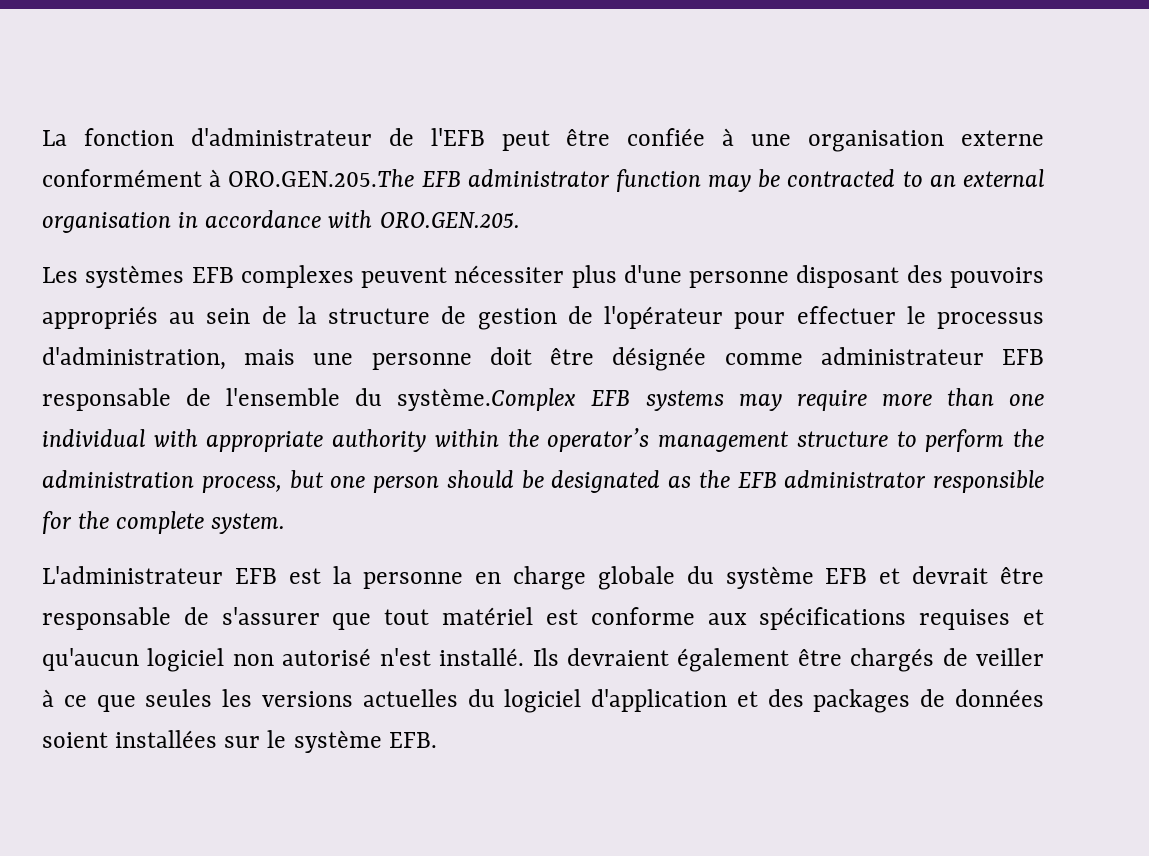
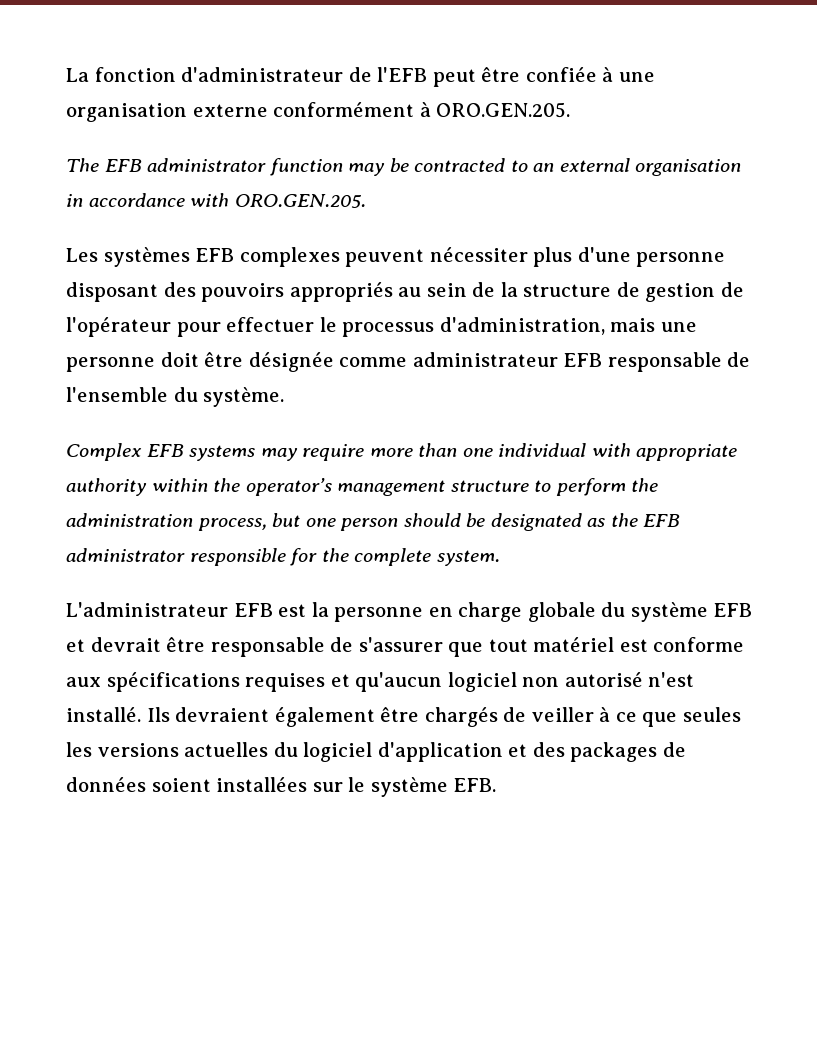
- La fonction d'administrateur de l'EFB peut être confiée à une organisation externe conformément à ORO.GEN.205.The EFB administrator function may be contracted to an external organisation in accordance with ORO.GEN.205.
+ La fonction d'administrateur de l'EFB peut être confiée à une organisation externe conformément à ORO.GEN.205.
+ The EFB administrator function may be contracted to an external organisation in accordance with ORO.GEN.205.
- Les systèmes EFB complexes peuvent nécessiter plus d'une personne disposant des pouvoirs appropriés au sein de la structure de gestion de l'opérateur pour effectuer le processus d'administration, mais une personne doit être désignée comme administrateur EFB responsable de l'ensemble du système.Complex EFB systems may require more than one individual with appropriate authority within the operator’s management structure to perform the administration process, but one person should be designated as the EFB administrator responsible for the complete system.
+ Les systèmes EFB complexes peuvent nécessiter plus d'une personne disposant des pouvoirs appropriés au sein de la structure de gestion de l'opérateur pour effectuer le processus d'administration, mais une personne doit être désignée comme administrateur EFB responsable de l'ensemble du système.
+ Complex EFB systems may require more than one individual with appropriate authority within the operator’s management structure to perform the administration process, but one person should be designated as the EFB administrator responsible for the complete system.

